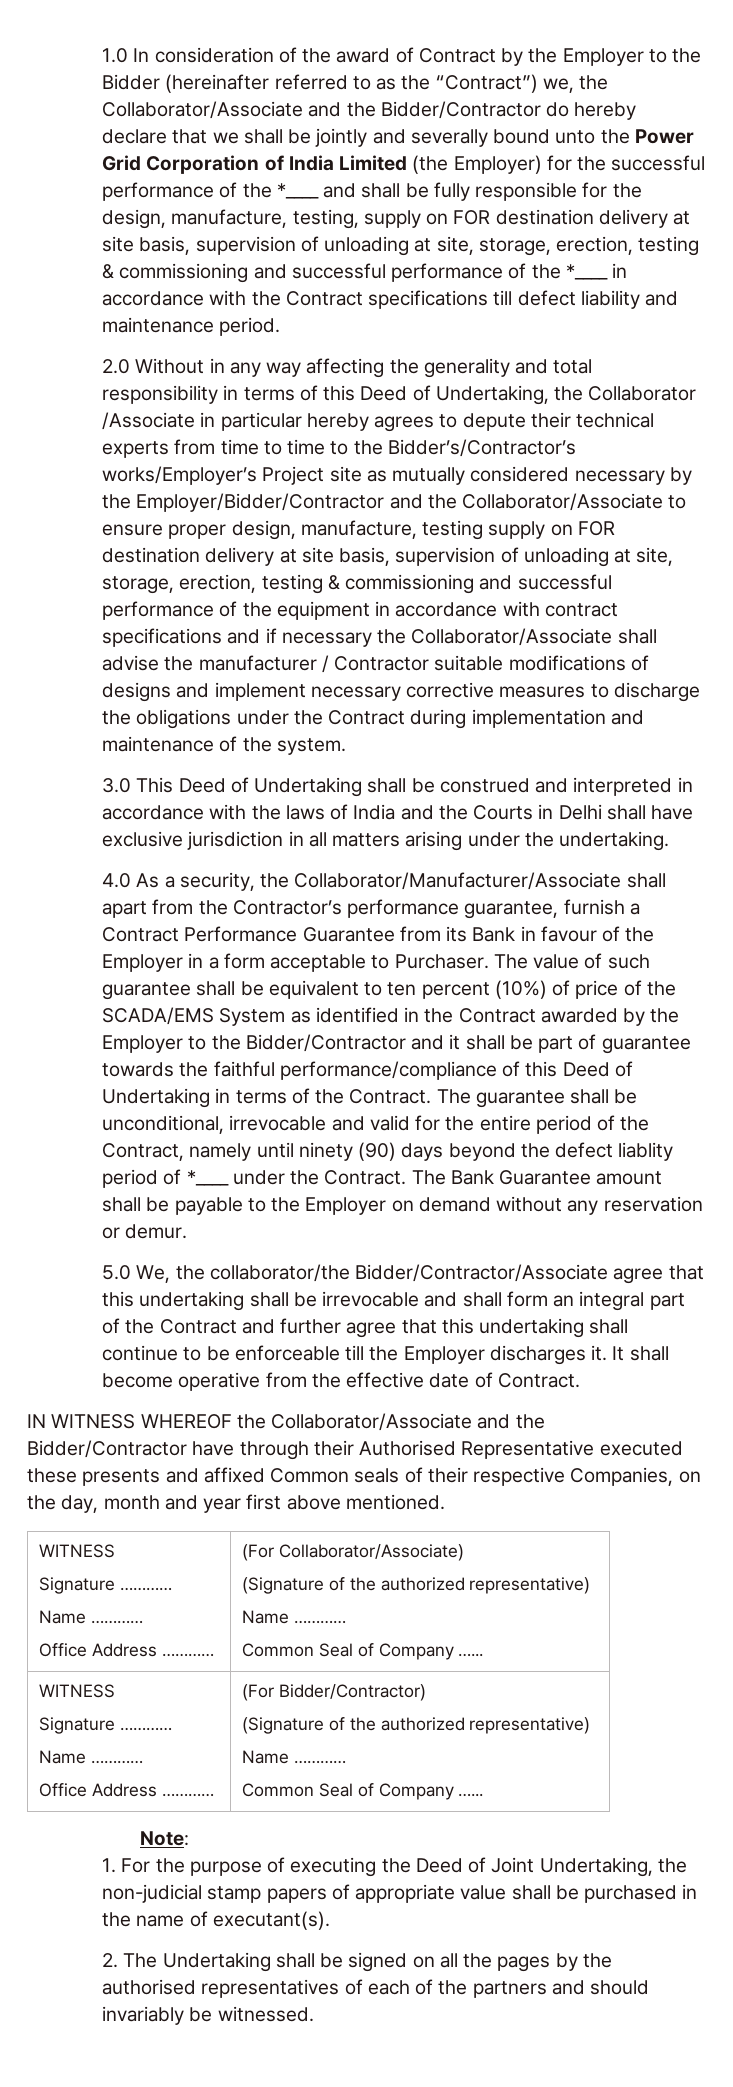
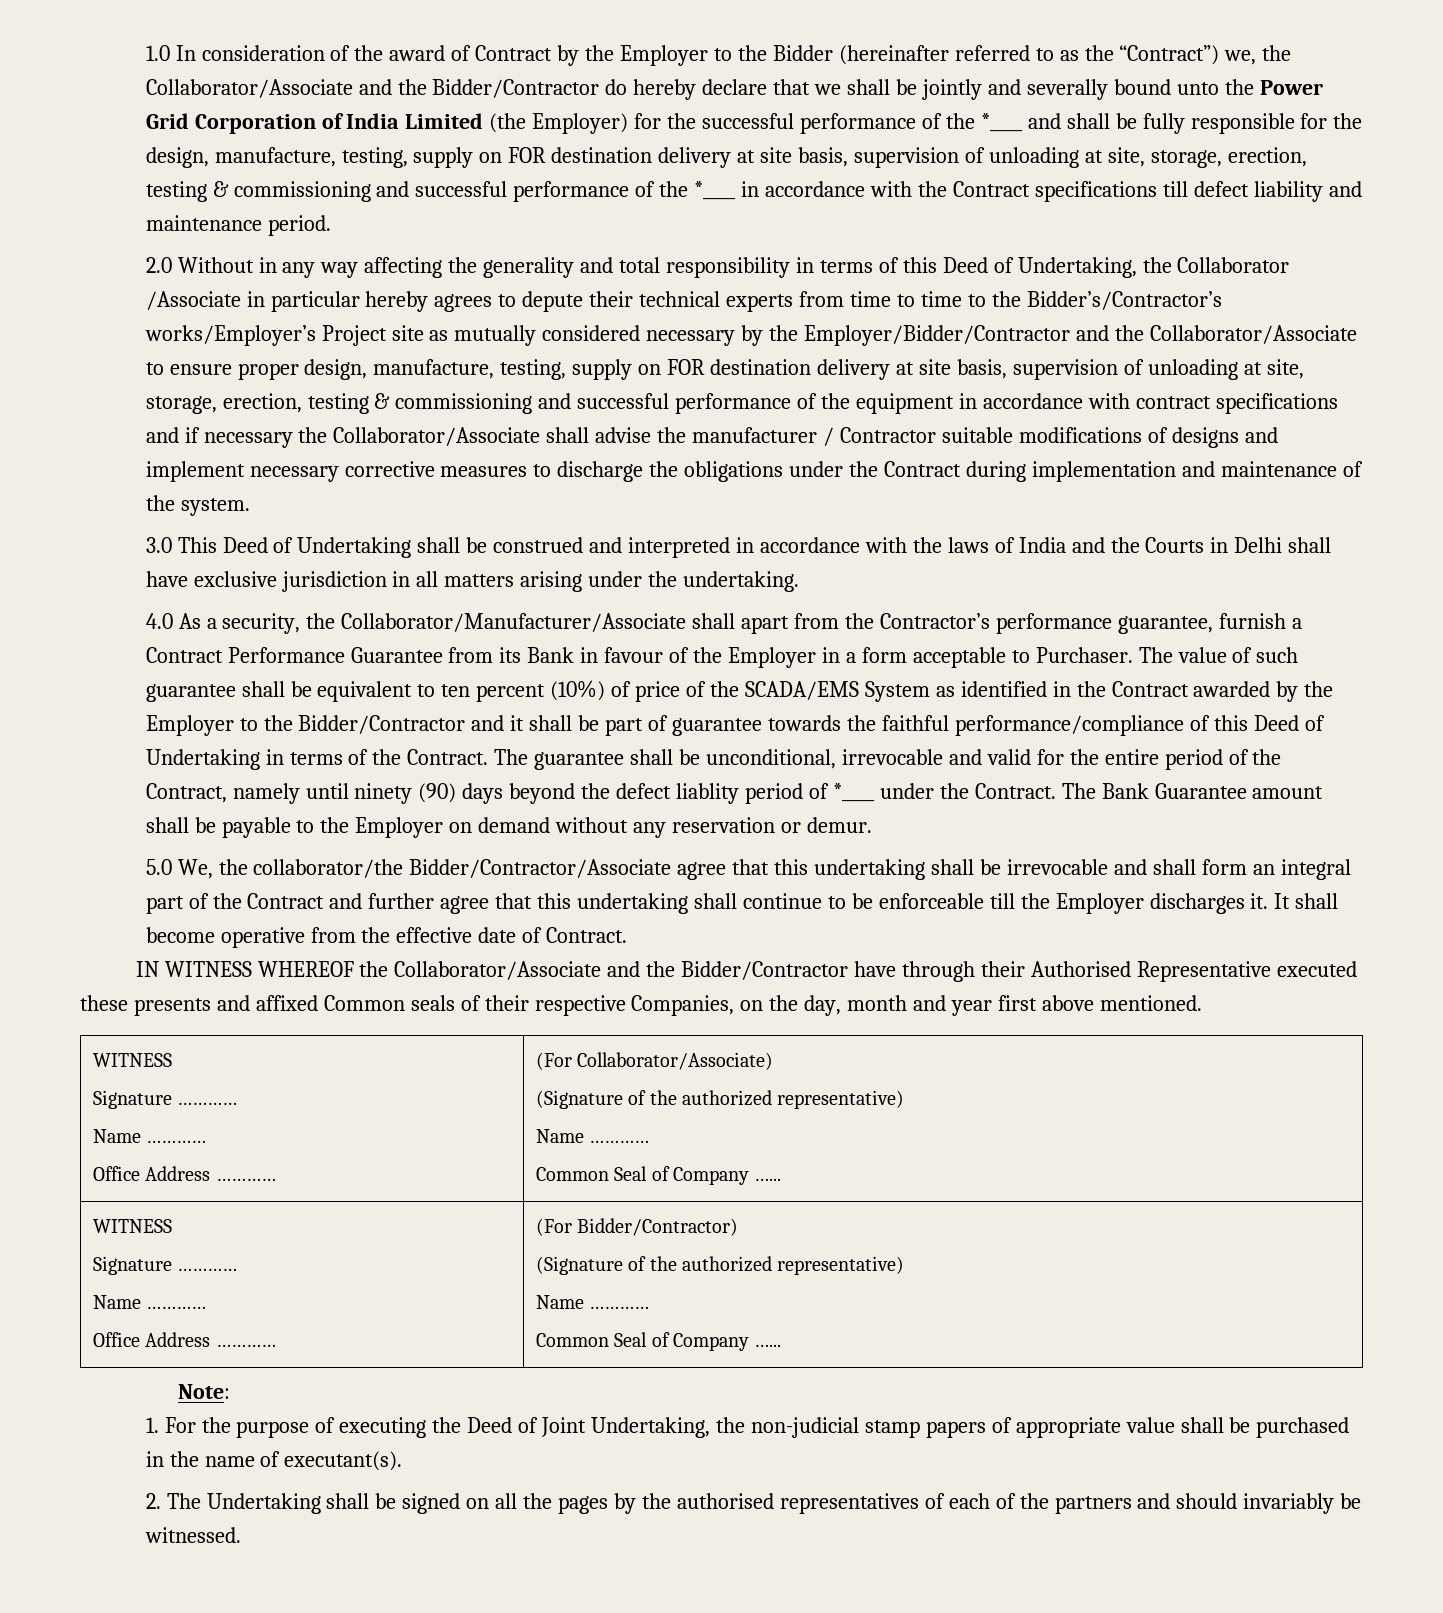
- 2.0 Without in any way affecting the generality and total responsibility in terms of this Deed of Undertaking, the Collaborator /Associate in particular hereby agrees to depute their technical experts from time to time to the Bidder’s/Contractor’s works/Employer’s Project site as mutually considered necessary by the Employer/Bidder/Contractor and the Collaborator/Associate to ensure proper design, manufacture, testing supply on FOR destination delivery at site basis, supervision of unloading at site, storage, erection, testing & commissioning and successful performance of the equipment in accordance with contract specifications and if necessary the Collaborator/Associate shall advise the manufacturer / Contractor suitable modifications of designs and implement necessary corrective measures to discharge the obligations under the Contract during implementation and maintenance of the system.
+ 2.0 Without in any way affecting the generality and total responsibility in terms of this Deed of Undertaking, the Collaborator /Associate in particular hereby agrees to depute their technical experts from time to time to the Bidder’s/Contractor’s works/Employer’s Project site as mutually considered necessary by the Employer/Bidder/Contractor and the Collaborator/Associate to ensure proper design, manufacture, testing, supply on FOR destination delivery at site basis, supervision of unloading at site, storage, erection, testing & commissioning and successful performance of the equipment in accordance with contract specifications and if necessary the Collaborator/Associate shall advise the manufacturer / Contractor suitable modifications of designs and implement necessary corrective measures to discharge the obligations under the Contract during implementation and maintenance of the system.

